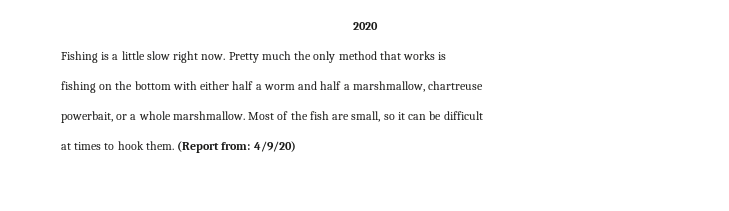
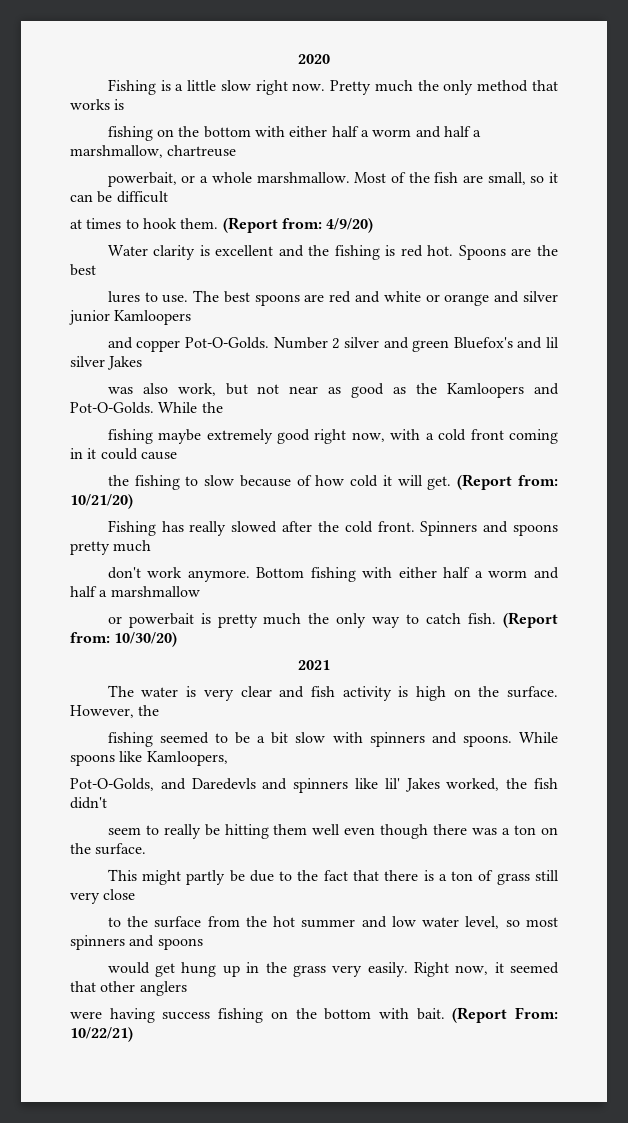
+ Water clarity is excellent and the fishing is red hot. Spoons are the best
+ lures to use. The best spoons are red and white or orange and silver junior Kamloopers
+ and copper Pot-O-Golds. Number 2 silver and green Bluefox's and lil silver Jakes
+ was also work, but not near as good as the Kamloopers and Pot-O-Golds. While the
+ fishing maybe extremely good right now, with a cold front coming in it could cause
+ the fishing to slow because of how cold it will get. (Report from: 10/21/20)
+ Fishing has really slowed after the cold front. Spinners and spoons pretty much
+ don't work anymore. Bottom fishing with either half a worm and half a marshmallow
+ or powerbait is pretty much the only way to catch fish. (Report from: 10/30/20)
+ 2021
+ The water is very clear and fish activity is high on the surface. However, the
+ fishing seemed to be a bit slow with spinners and spoons. While spoons like Kamloopers,
+ Pot-O-Golds, and Daredevls and spinners like lil' Jakes worked, the fish didn't
+ seem to really be hitting them well even though there was a ton on the surface.
+ This might partly be due to the fact that there is a ton of grass still very close
+ to the surface from the hot summer and low water level, so most spinners and spoons
+ would get hung up in the grass very easily. Right now, it seemed that other anglers
+ were having success fishing on the bottom with bait. (Report From: 10/22/21)

